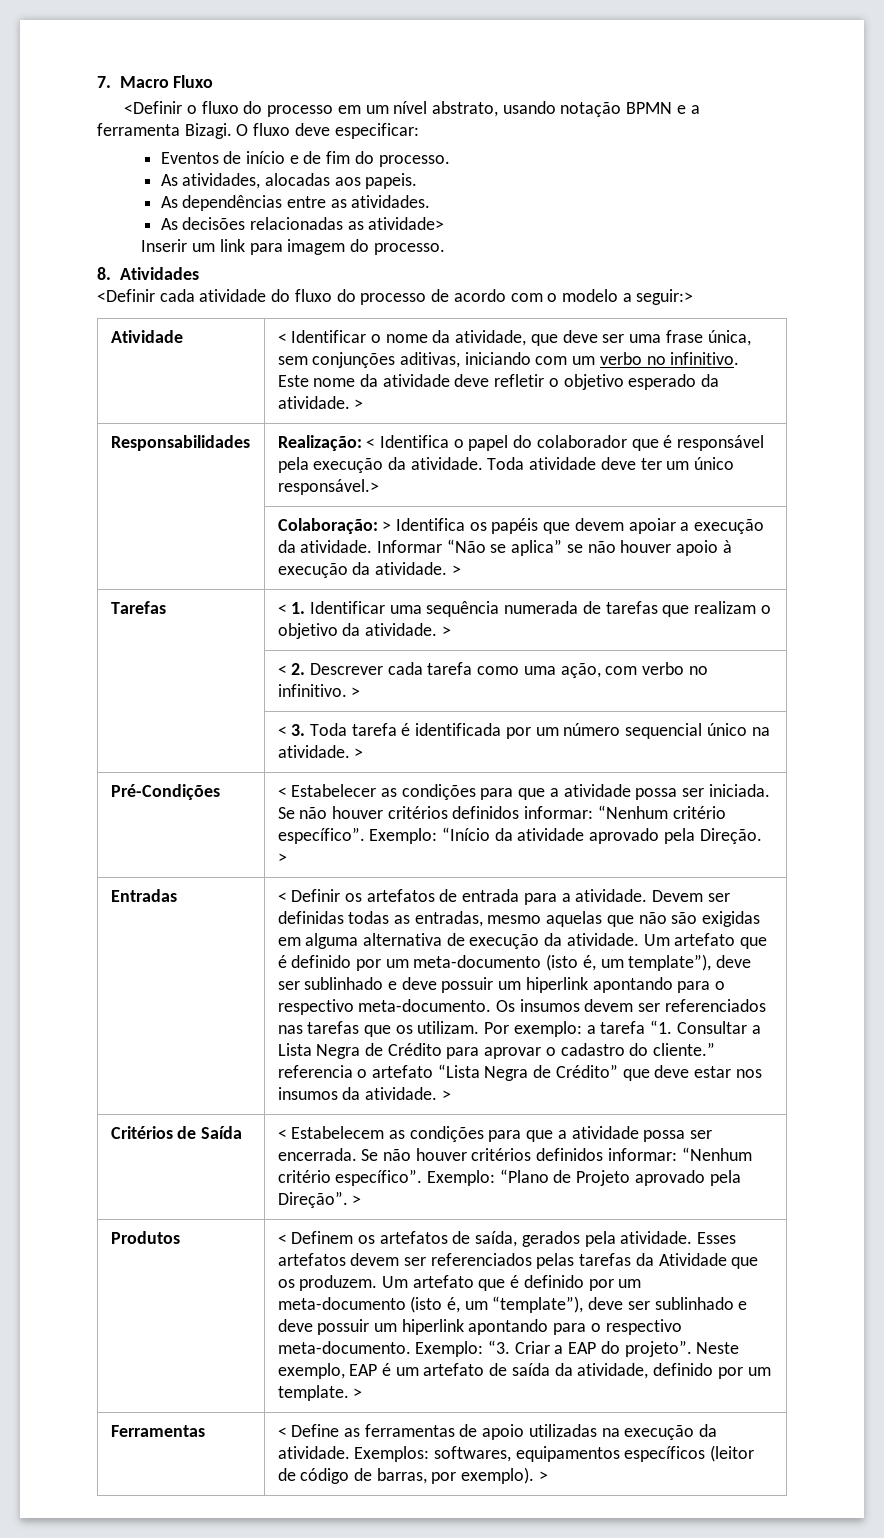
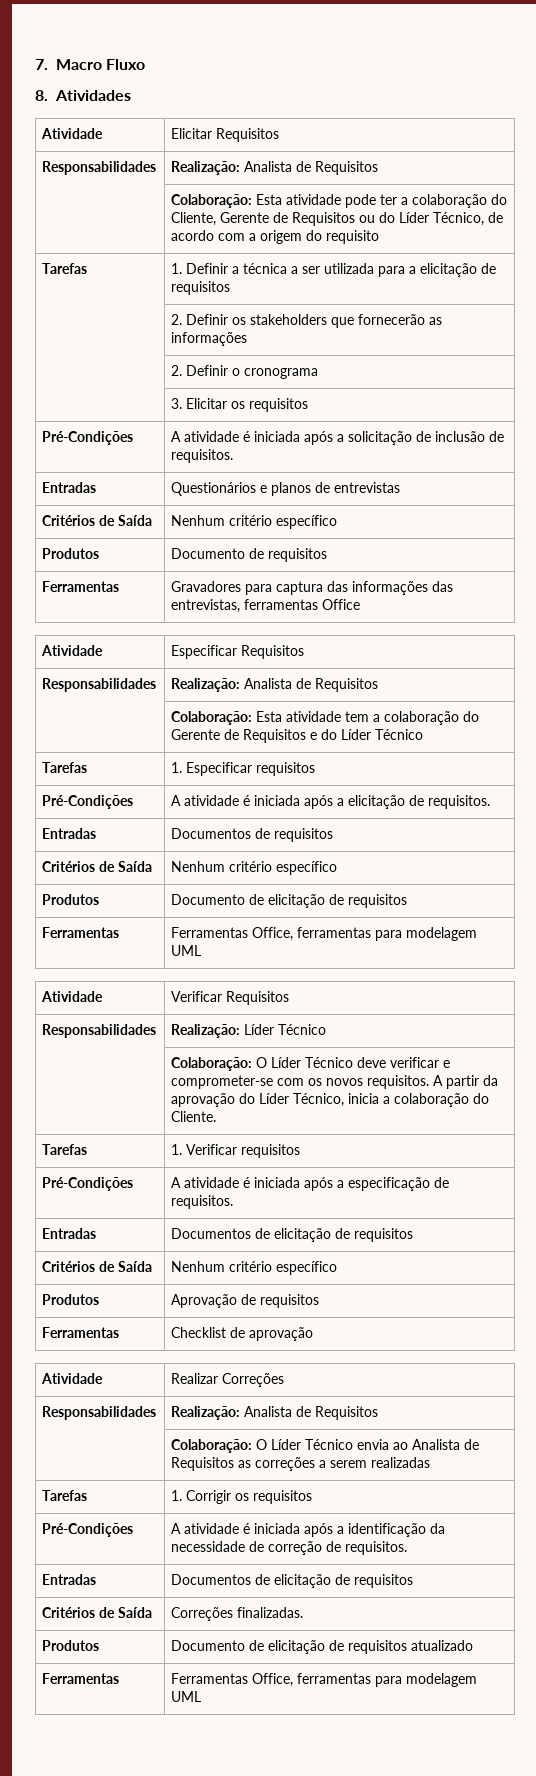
- <Definir o fluxo do processo em um nível abstrato, usando notação BPMN e a ferramenta Bizagi. O fluxo deve especificar:
- Eventos de início e de fim do processo.
- As atividades, alocadas aos papeis.
- As dependências entre as atividades.
- As decisões relacionadas as atividade>
- Inserir um link para imagem do processo.
  8. Atividades
- <Definir cada atividade do fluxo do processo de acordo com o modelo a seguir:>
- Atividade | < Identificar o nome da atividade, que deve ser uma frase única, sem conjunções aditivas, iniciando com um verbo no infinitivo. Este nome da atividade deve refletir o objetivo esperado da atividade. >
- Responsabilidades | Realização: < Identifica o papel do colaborador que é responsável pela execução da atividade. Toda atividade deve ter um único responsável.>
- | Colaboração: > Identifica os papéis que devem apoiar a execução da atividade. Informar “Não se aplica” se não houver apoio à execução da atividade. >
- Tarefas | < 1. Identificar uma sequência numerada de tarefas que realizam o objetivo da atividade. >
- | < 2. Descrever cada tarefa como uma ação, com verbo no infinitivo. >
- | < 3. Toda tarefa é identificada por um número sequencial único na atividade. >
- Pré-Condições | < Estabelecer as condições para que a atividade possa ser iniciada. Se não houver critérios definidos informar: “Nenhum critério específico”. Exemplo: “Início da atividade aprovado pela Direção. >
- Entradas | < Definir os artefatos de entrada para a atividade. Devem ser definidas todas as entradas, mesmo aquelas que não são exigidas em alguma alternativa de execução da atividade. Um artefato que é definido por um meta-documento (isto é, um template”), deve ser sublinhado e deve possuir um hiperlink apontando para o respectivo meta-documento. Os insumos devem ser referenciados nas tarefas que os utilizam. Por exemplo: a tarefa “1. Consultar a Lista Negra de Crédito para aprovar o cadastro do cliente.” referencia o artefato “Lista Negra de Crédito” que deve estar nos insumos da atividade. >
- Critérios de Saída | < Estabelecem as condições para que a atividade possa ser encerrada. Se não houver critérios definidos informar: “Nenhum critério específico”. Exemplo: “Plano de Projeto aprovado pela Direção”. >
- Produtos | < Definem os artefatos de saída, gerados pela atividade. Esses artefatos devem ser referenciados pelas tarefas da Atividade que os produzem. Um artefato que é definido por um meta-documento (isto é, um “template”), deve ser sublinhado e deve possuir um hiperlink apontando para o respectivo meta-documento. Exemplo: “3. Criar a EAP do projeto”. Neste exemplo, EAP é um artefato de saída da atividade, definido por um template. >
- Ferramentas | < Define as ferramentas de apoio utilizadas na execução da atividade. Exemplos: softwares, equipamentos específicos (leitor de código de barras, por exemplo). >
+ Atividade | Elicitar Requisitos
+ Responsabilidades | Realização: Analista de Requisitos
+ | Colaboração: Esta atividade pode ter a colaboração do Cliente, Gerente de Requisitos ou do Líder Técnico, de acordo com a origem do requisito
+ Tarefas | 1. Definir a técnica a ser utilizada para a elicitação de requisitos
+ | 2. Definir os stakeholders que fornecerão as informações
+ | 2. Definir o cronograma
+ | 3. Elicitar os requisitos
+ Pré-Condições | A atividade é iniciada após a solicitação de inclusão de requisitos.
+ Entradas | Questionários e planos de entrevistas
+ Critérios de Saída | Nenhum critério específico
+ Produtos | Documento de requisitos
+ Ferramentas | Gravadores para captura das informações das entrevistas, ferramentas Office
+ Atividade | Especificar Requisitos
+ Responsabilidades | Realização: Analista de Requisitos
+ | Colaboração: Esta atividade tem a colaboração do Gerente de Requisitos e do Líder Técnico
+ Tarefas | 1. Especificar requisitos
+ Pré-Condições | A atividade é iniciada após a elicitação de requisitos.
+ Entradas | Documentos de requisitos
+ Critérios de Saída | Nenhum critério específico
+ Produtos | Documento de elicitação de requisitos
+ Ferramentas | Ferramentas Office, ferramentas para modelagem UML
+ Atividade | Verificar Requisitos
+ Responsabilidades | Realização: Líder Técnico
+ | Colaboração: O Líder Técnico deve verificar e comprometer-se com os novos requisitos. A partir da aprovação do Líder Técnico, inicia a colaboração do Cliente.
+ Tarefas | 1. Verificar requisitos
+ Pré-Condições | A atividade é iniciada após a especificação de requisitos.
+ Entradas | Documentos de elicitação de requisitos
+ Critérios de Saída | Nenhum critério específico
+ Produtos | Aprovação de requisitos
+ Ferramentas | Checklist de aprovação
+ Atividade | Realizar Correções
+ Responsabilidades | Realização: Analista de Requisitos
+ | Colaboração: O Líder Técnico envia ao Analista de Requisitos as correções a serem realizadas
+ Tarefas | 1. Corrigir os requisitos
+ Pré-Condições | A atividade é iniciada após a identificação da necessidade de correção de requisitos.
+ Entradas | Documentos de elicitação de requisitos
+ Critérios de Saída | Correções finalizadas.
+ Produtos | Documento de elicitação de requisitos atualizado
+ Ferramentas | Ferramentas Office, ferramentas para modelagem UML

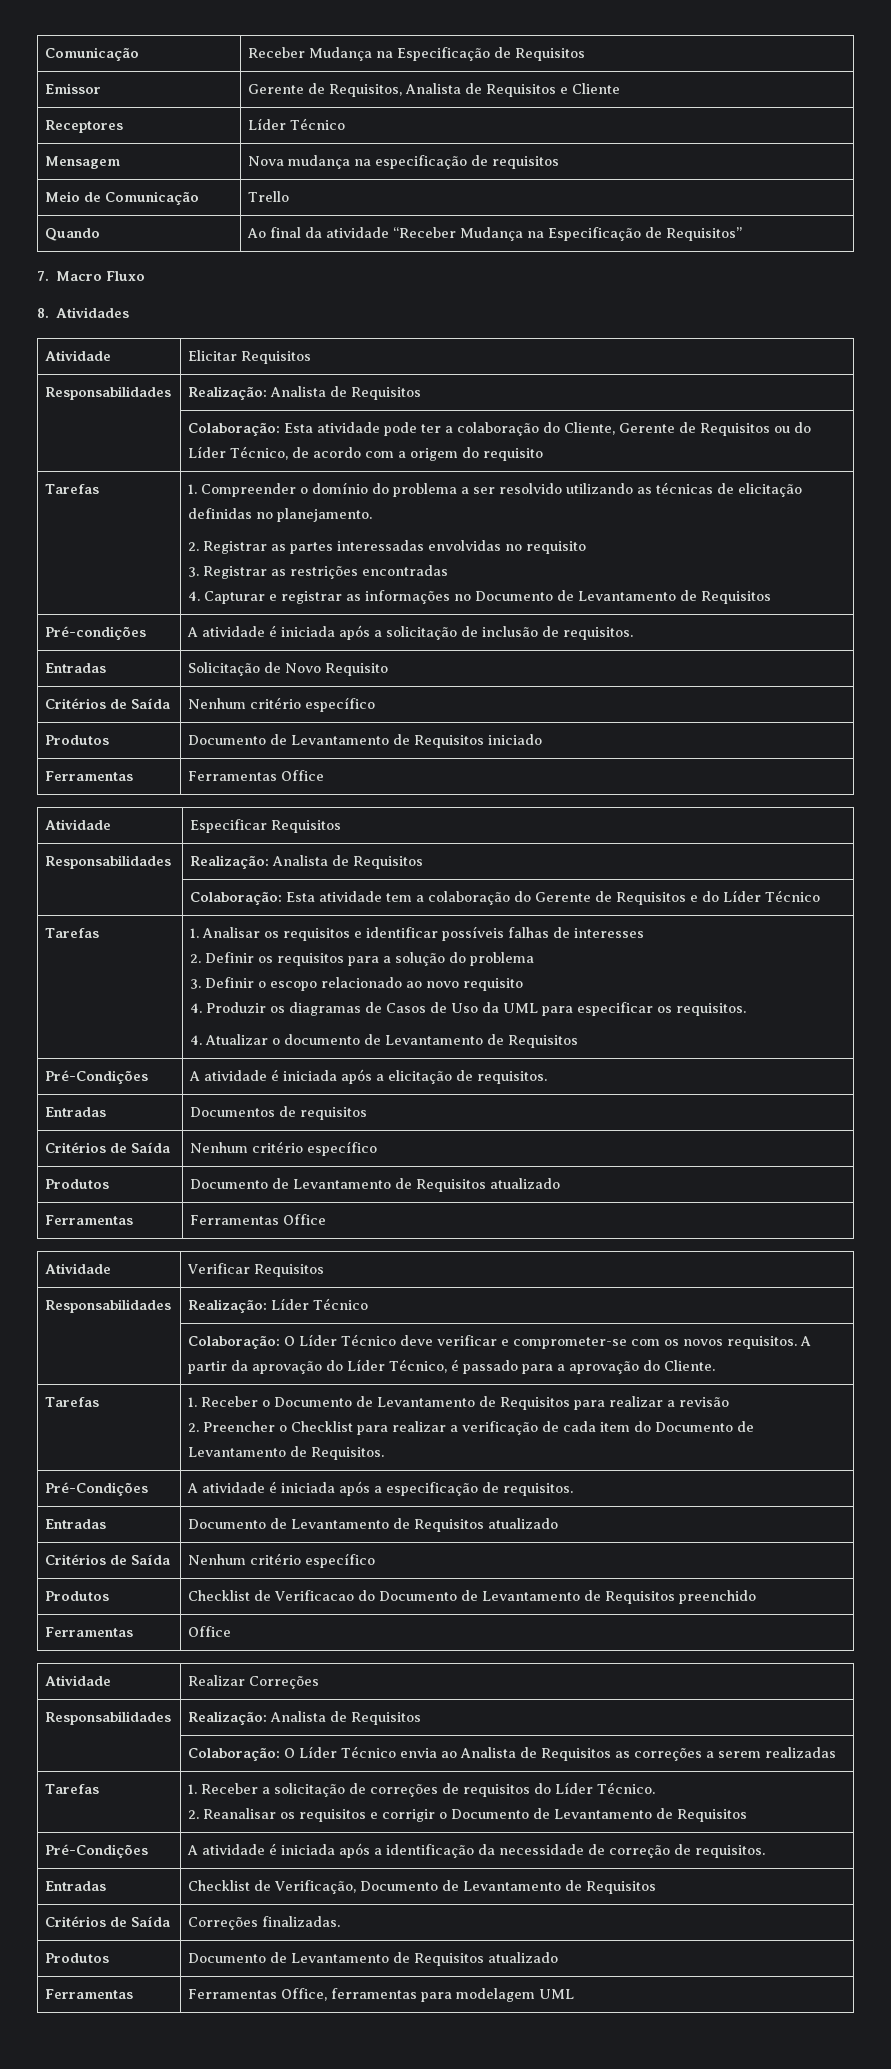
+ Comunicação | Receber Mudança na Especificação de Requisitos
+ Emissor | Gerente de Requisitos, Analista de Requisitos e Cliente
+ Receptores | Líder Técnico
+ Mensagem | Nova mudança na especificação de requisitos
+ Meio de Comunicação | Trello
+ Quando | Ao final da atividade “Receber Mudança na Especificação de Requisitos”
- 1. Definir a técnica a ser utilizada para a elicitação de requisitos
- | 2. Definir os stakeholders que fornecerão as informações
- | 2. Definir o cronograma
- | 3. Elicitar os requisitos
- Pré-Condições | A atividade é iniciada após a solicitação de inclusão de requisitos.
+ 1. Compreender o domínio do problema a ser resolvido utilizando as técnicas de elicitação definidas no planejamento.
+ 2. Registrar as partes interessadas envolvidas no requisito
+ 3. Registrar as restrições encontradas
+ 4. Capturar e registrar as informações no Documento de Levantamento de Requisitos
+ Pré-condições | A atividade é iniciada após a solicitação de inclusão de requisitos.
- Entradas | Questionários e planos de entrevistas
+ Entradas | Solicitação de Novo Requisito
  Critérios de Saída | Nenhum critério específico
- Produtos | Documento de requisitos
- Ferramentas | Gravadores para captura das informações das entrevistas, ferramentas Office
+ Produtos | Documento de Levantamento de Requisitos iniciado
+ Ferramentas | Ferramentas Office
- 1. Especificar requisitos
+ 1. Analisar os requisitos e identificar possíveis falhas de interesses
+ 2. Definir os requisitos para a solução do problema
+ 3. Definir o escopo relacionado ao novo requisito
+ 4. Produzir os diagramas de Casos de Uso da UML para especificar os requisitos.
+ 4. Atualizar o documento de Levantamento de Requisitos
  Entradas | Documentos de requisitos
  Critérios de Saída | Nenhum critério específico
- Produtos | Documento de elicitação de requisitos
- Ferramentas | Ferramentas Office, ferramentas para modelagem UML
+ Produtos | Documento de Levantamento de Requisitos atualizado
+ Ferramentas | Ferramentas Office
- | Colaboração: O Líder Técnico deve verificar e comprometer-se com os novos requisitos. A partir da aprovação do Líder Técnico, inicia a colaboração do Cliente.
+ | Colaboração: O Líder Técnico deve verificar e comprometer-se com os novos requisitos. A partir da aprovação do Líder Técnico, é passado para a aprovação do Cliente.
- Tarefas | 1. Verificar requisitos
+ Tarefas | 1. Receber o Documento de Levantamento de Requisitos para realizar a revisão
+ 2. Preencher o Checklist para realizar a verificação de cada item do Documento de Levantamento de Requisitos.
  Pré-Condições | A atividade é iniciada após a especificação de requisitos.
- Entradas | Documentos de elicitação de requisitos
+ Entradas | Documento de Levantamento de Requisitos atualizado
  Critérios de Saída | Nenhum critério específico
- Produtos | Aprovação de requisitos
- Ferramentas | Checklist de aprovação
+ Produtos | Checklist de Verificacao do Documento de Levantamento de Requisitos preenchido
+ Ferramentas | Office
- Tarefas | 1. Corrigir os requisitos
+ Tarefas | 1. Receber a solicitação de correções de requisitos do Líder Técnico.
+ 2. Reanalisar os requisitos e corrigir o Documento de Levantamento de Requisitos
  Pré-Condições | A atividade é iniciada após a identificação da necessidade de correção de requisitos.
- Entradas | Documentos de elicitação de requisitos
+ Entradas | Checklist de Verificação, Documento de Levantamento de Requisitos
  Critérios de Saída | Correções finalizadas.
- Produtos | Documento de elicitação de requisitos atualizado
+ Produtos | Documento de Levantamento de Requisitos atualizado

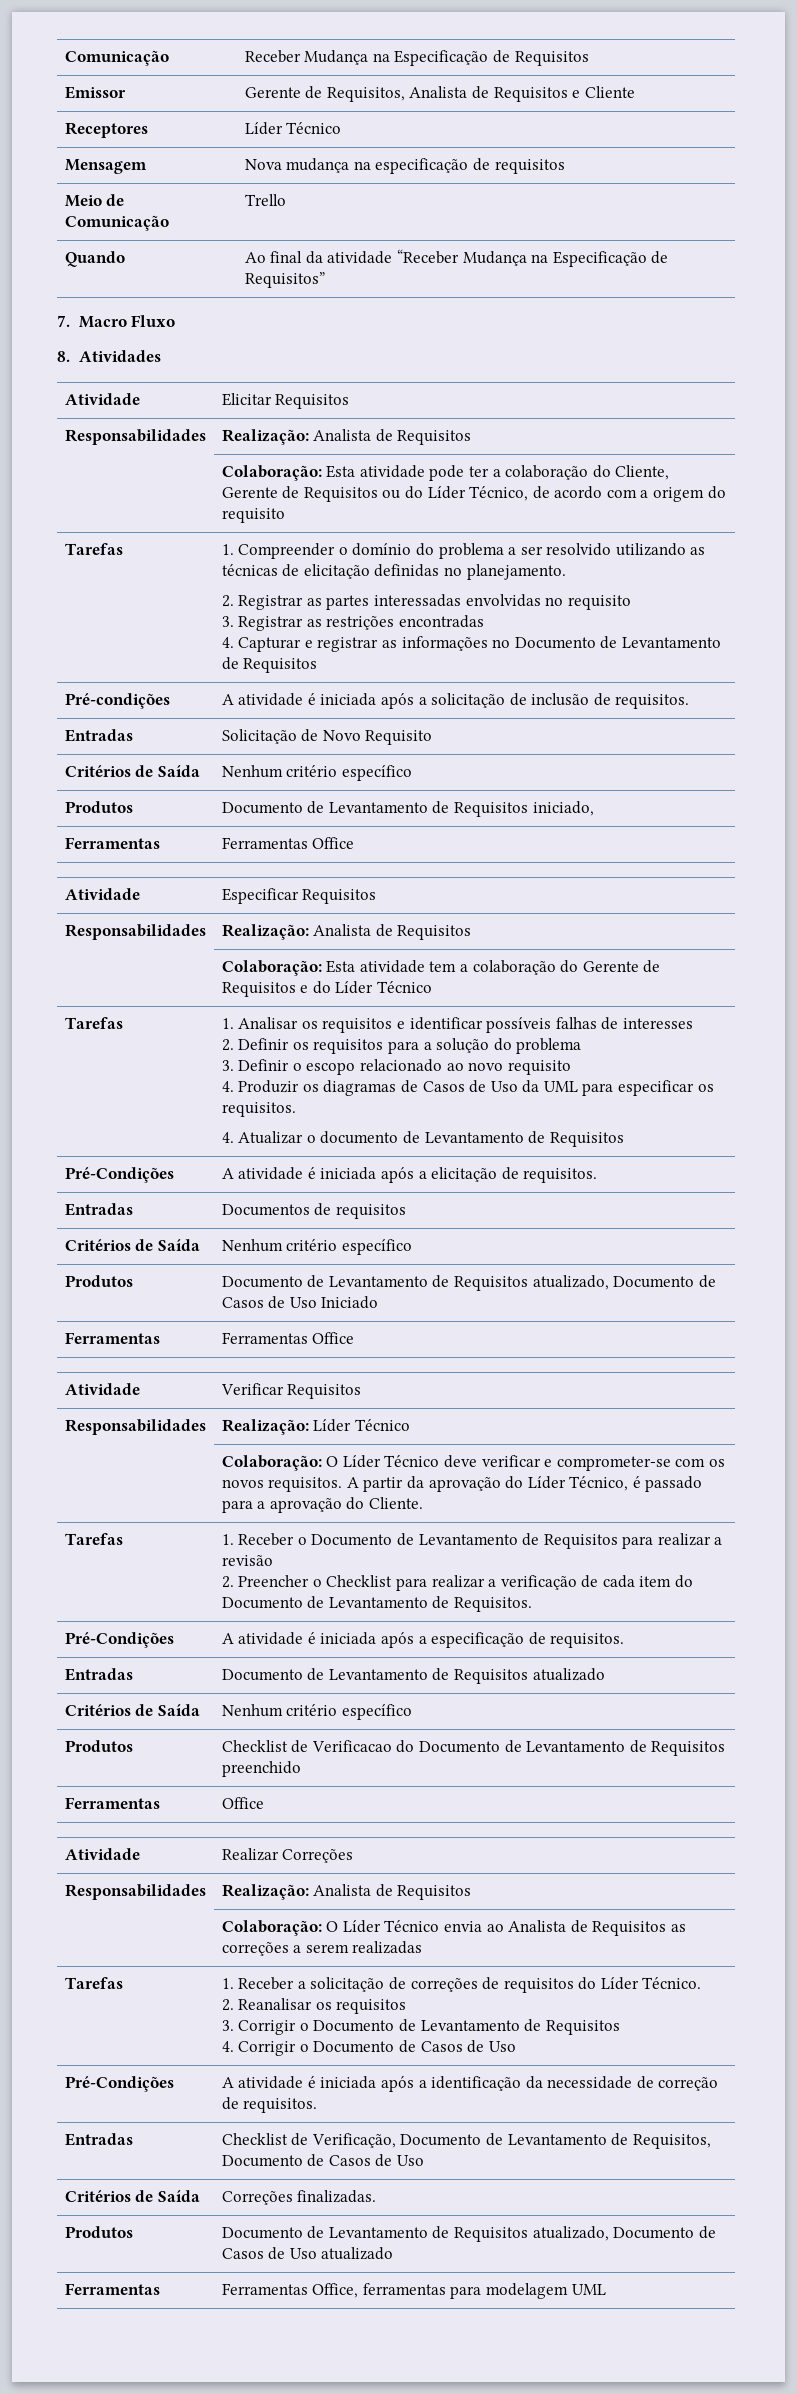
- Produtos | Documento de Levantamento de Requisitos iniciado
+ Produtos | Documento de Levantamento de Requisitos iniciado,
  Entradas | Documentos de requisitos
  Critérios de Saída | Nenhum critério específico
- Produtos | Documento de Levantamento de Requisitos atualizado
+ Produtos | Documento de Levantamento de Requisitos atualizado, Documento de Casos de Uso Iniciado
  Tarefas | 1. Receber a solicitação de correções de requisitos do Líder Técnico.
- 2. Reanalisar os requisitos e corrigir o Documento de Levantamento de Requisitos
+ 2. Reanalisar os requisitos
+ 3. Corrigir o Documento de Levantamento de Requisitos
+ 4. Corrigir o Documento de Casos de Uso
- Entradas | Checklist de Verificação, Documento de Levantamento de Requisitos
+ Entradas | Checklist de Verificação, Documento de Levantamento de Requisitos, Documento de Casos de Uso
  Critérios de Saída | Correções finalizadas.
- Produtos | Documento de Levantamento de Requisitos atualizado
+ Produtos | Documento de Levantamento de Requisitos atualizado, Documento de Casos de Uso atualizado

